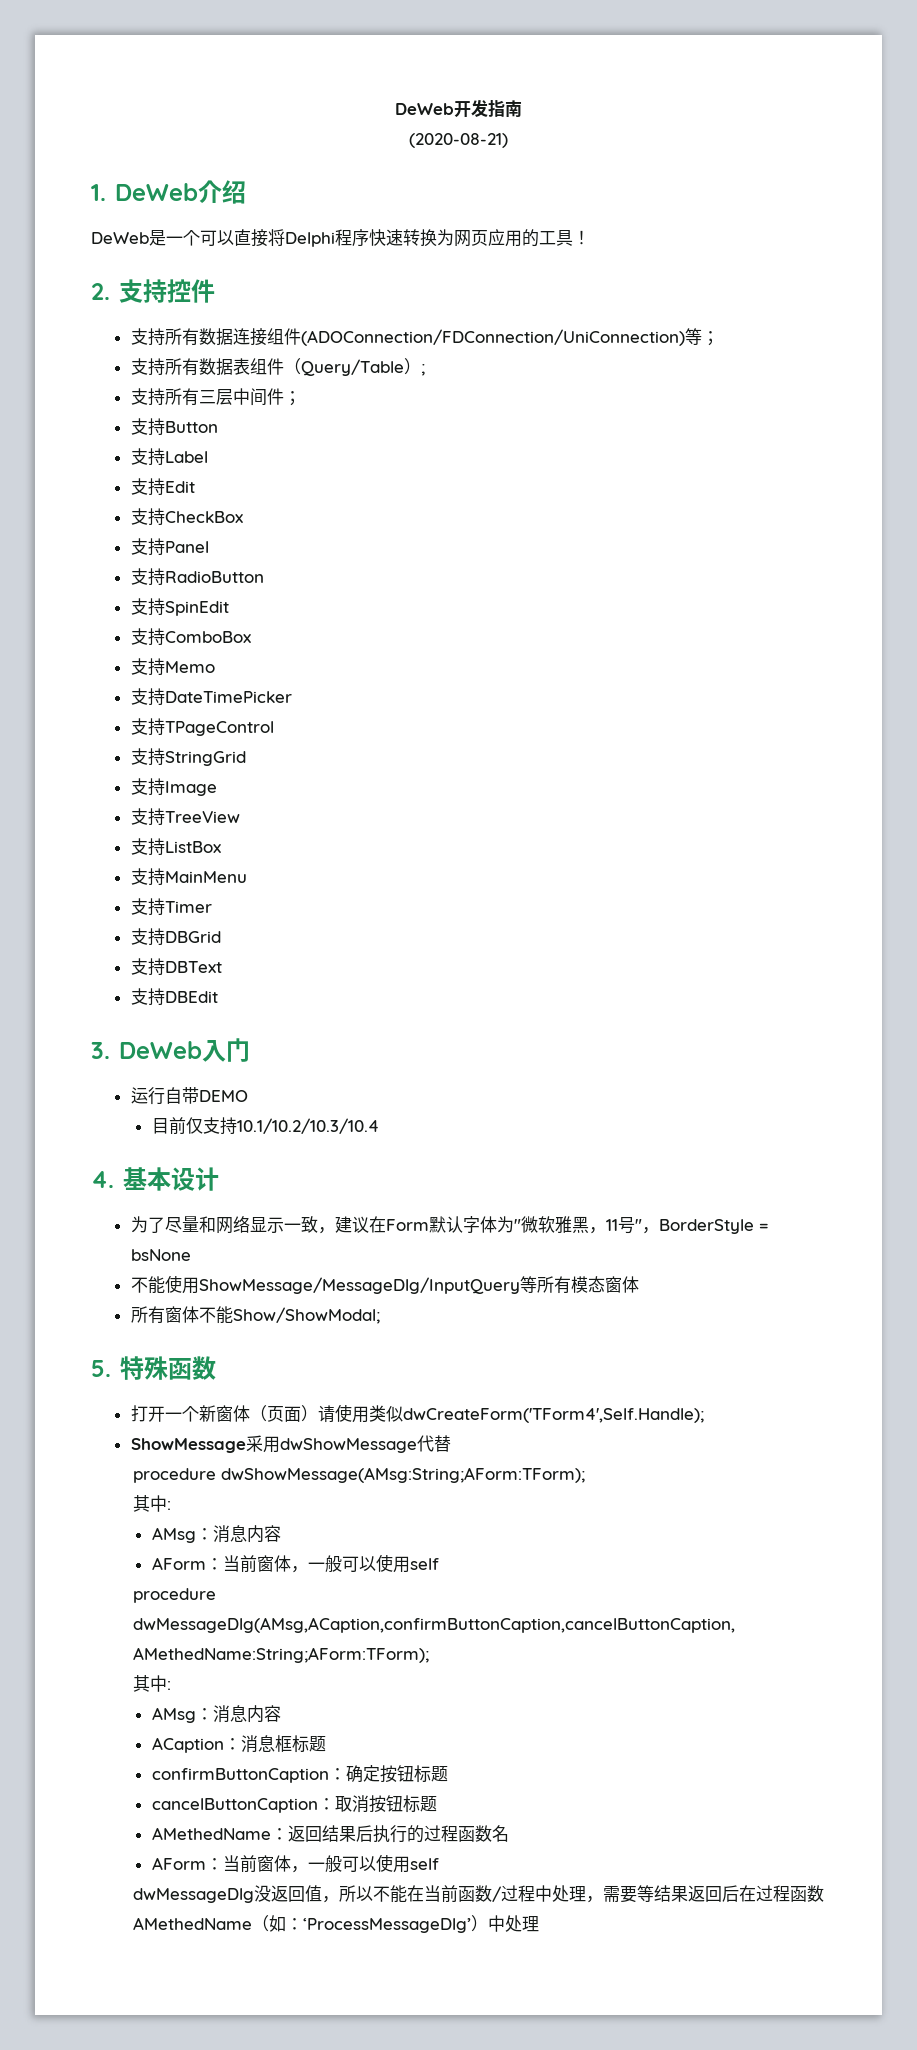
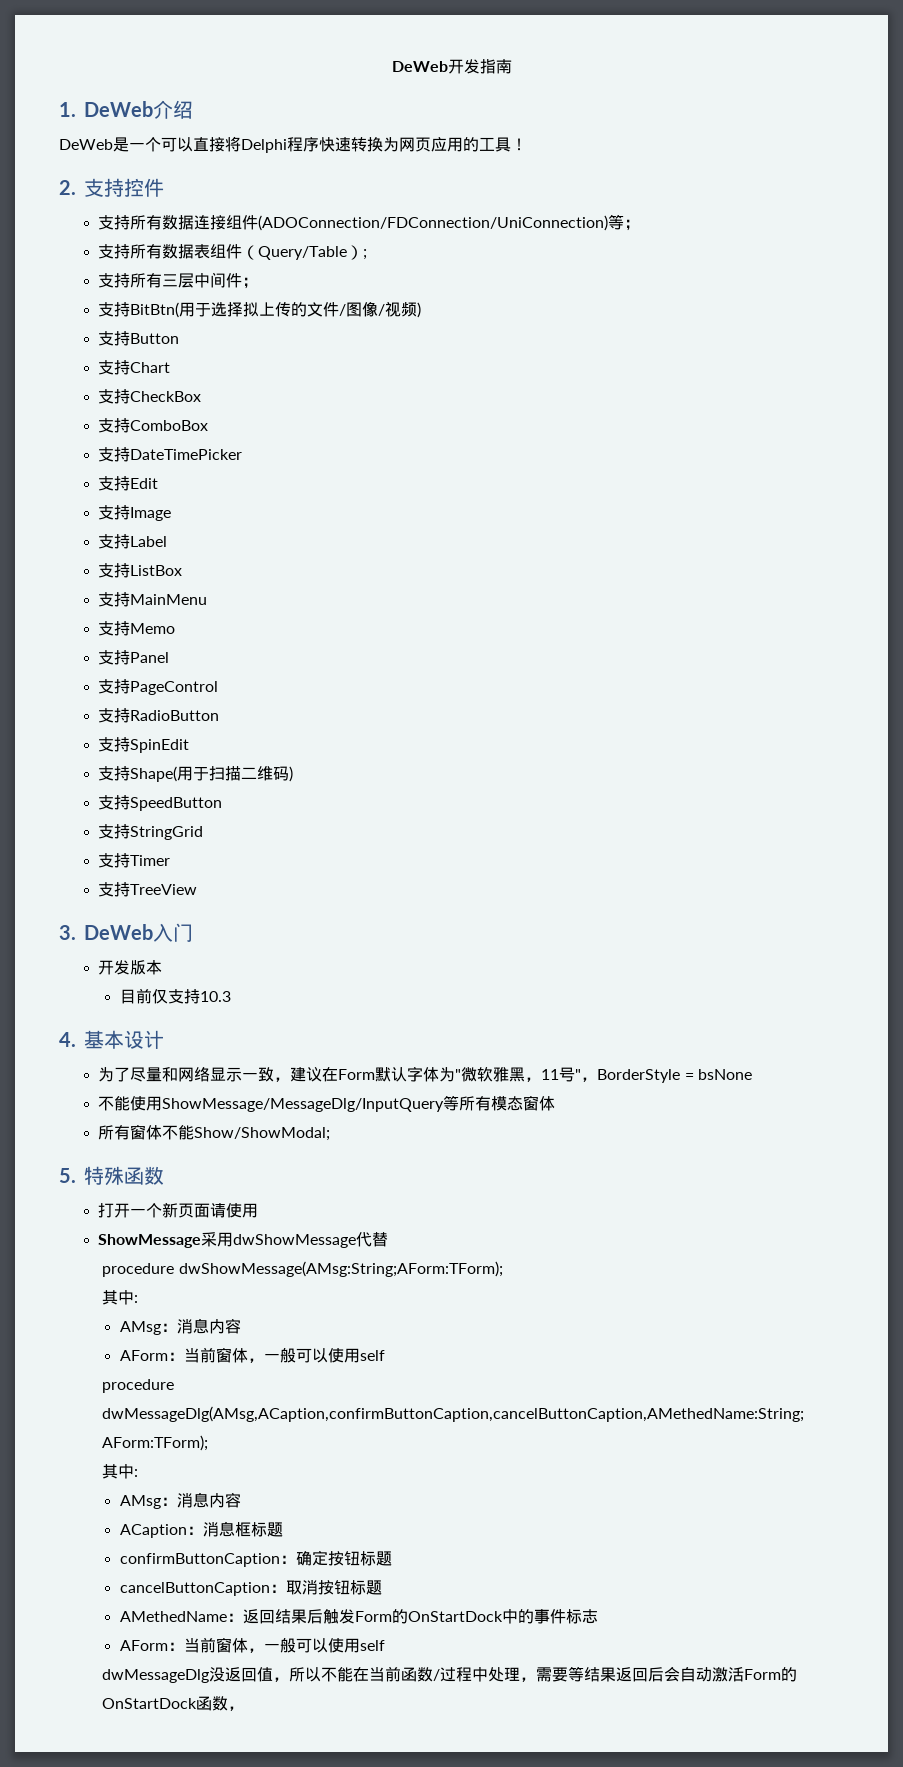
- (2020-08-21)
+ 支持BitBtn(用于选择拟上传的文件/图像/视频)
  支持Button
+ 支持Chart
+ 支持CheckBox
+ 支持ComboBox
+ 支持DateTimePicker
+ 支持Edit
+ 支持Image
- 支持Edit
- 支持CheckBox
+ 支持ListBox
+ 支持MainMenu
+ 支持Memo
+ 支持PageControl
- 支持ComboBox
- 支持Memo
- 支持DateTimePicker
- 支持TPageControl
+ 支持Shape(用于扫描二维码)
+ 支持SpeedButton
- 支持Image
+ 支持Timer
- 支持ListBox
- 支持MainMenu
- 支持Timer
- 支持DBGrid
- 支持DBText
- 支持DBEdit
- 运行自带DEMO
+ 开发版本
- 目前仅支持10.1/10.2/10.3/10.4
+ 目前仅支持10.3
- 打开一个新窗体（页面）请使用类似dwCreateForm('TForm4',Self.Handle);
+ 打开一个新页面请使用
- AMethedName：返回结果后执行的过程函数名
+ AMethedName：返回结果后触发Form的OnStartDock中的事件标志
- dwMessageDlg没返回值，所以不能在当前函数/过程中处理，需要等结果返回后在过程函数AMethedName（如：‘ProcessMessageDlg’）中处理
+ dwMessageDlg没返回值，所以不能在当前函数/过程中处理，需要等结果返回后会自动激活Form的OnStartDock函数，

